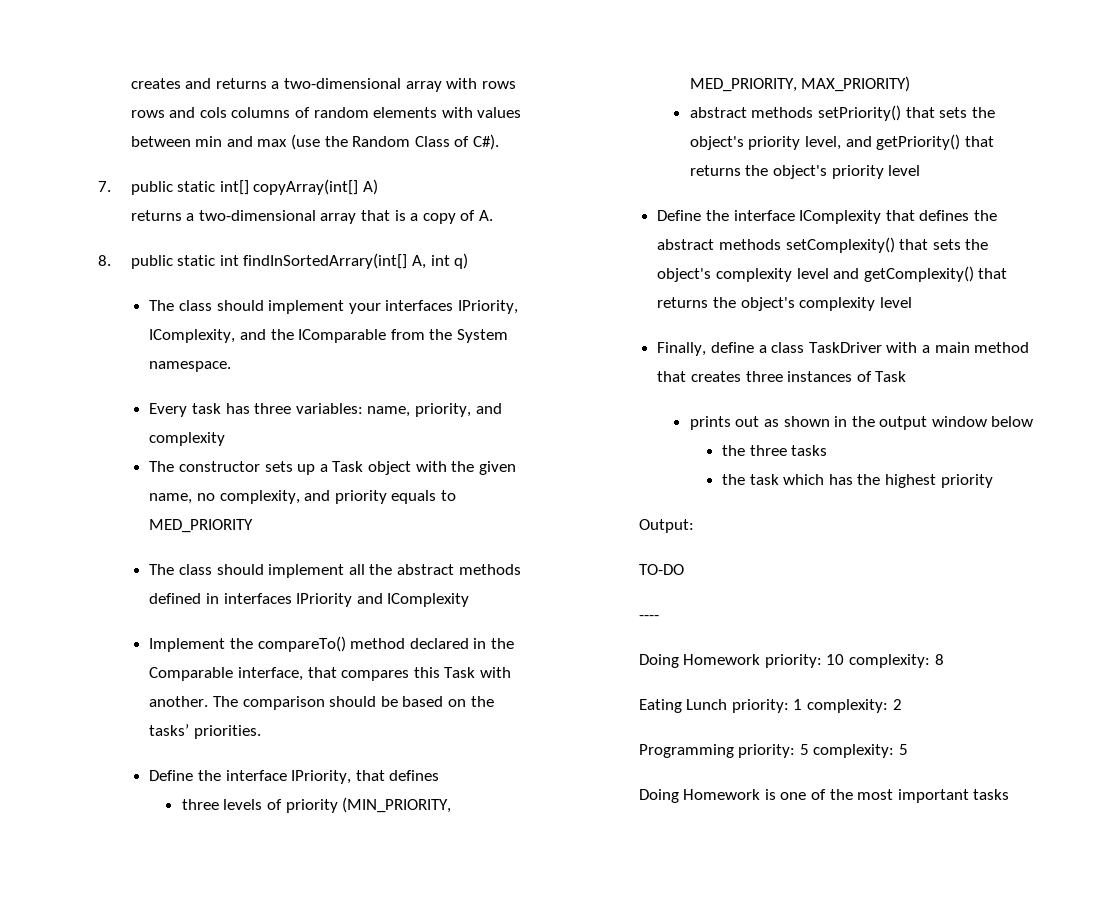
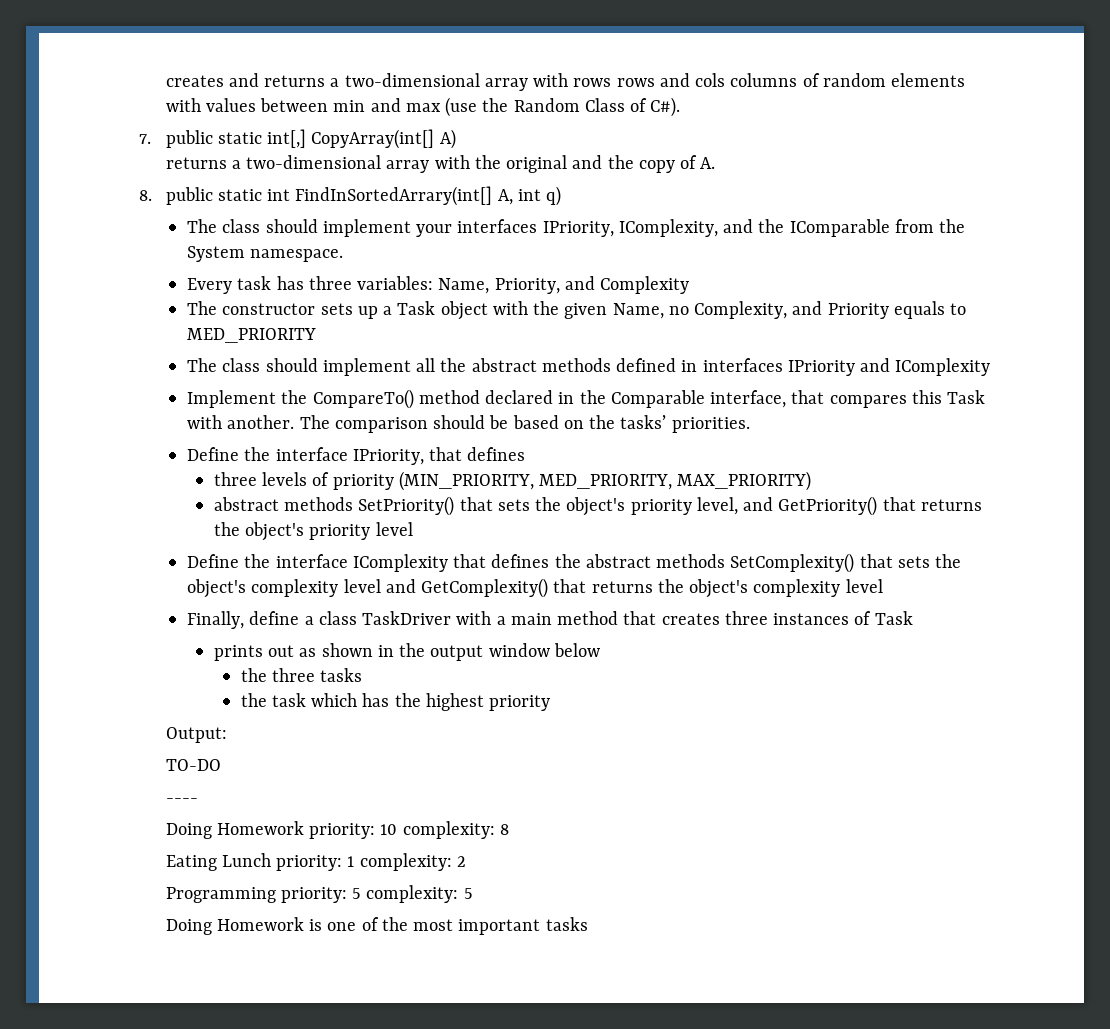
- 7. public static int[] copyArray(int[] A)
+ 7. public static int[,] CopyArray(int[] A)
- returns a two-dimensional array that is a copy of A.
+ returns a two-dimensional array with the original and the copy of A.
- 8. public static int findInSortedArrary(int[] A, int q)
+ 8. public static int FindInSortedArrary(int[] A, int q)
- Every task has three variables: name, priority, and complexity
+ Every task has three variables: Name, Priority, and Complexity
- The constructor sets up a Task object with the given name, no complexity, and priority equals to MED_PRIORITY
+ The constructor sets up a Task object with the given Name, no Complexity, and Priority equals to MED_PRIORITY
- Implement the compareTo() method declared in the Comparable interface, that compares this Task with another.
+ Implement the CompareTo() method declared in the Comparable interface, that compares this Task with another.
- abstract methods setPriority() that sets the object's priority level, and getPriority() that returns the object's priority level
+ abstract methods SetPriority() that sets the object's priority level, and GetPriority() that returns the object's priority level
- Define the interface IComplexity that defines the abstract methods setComplexity() that sets the object's complexity level and getComplexity() that returns the object's complexity level
+ Define the interface IComplexity that defines the abstract methods SetComplexity() that sets the object's complexity level and GetComplexity() that returns the object's complexity level

